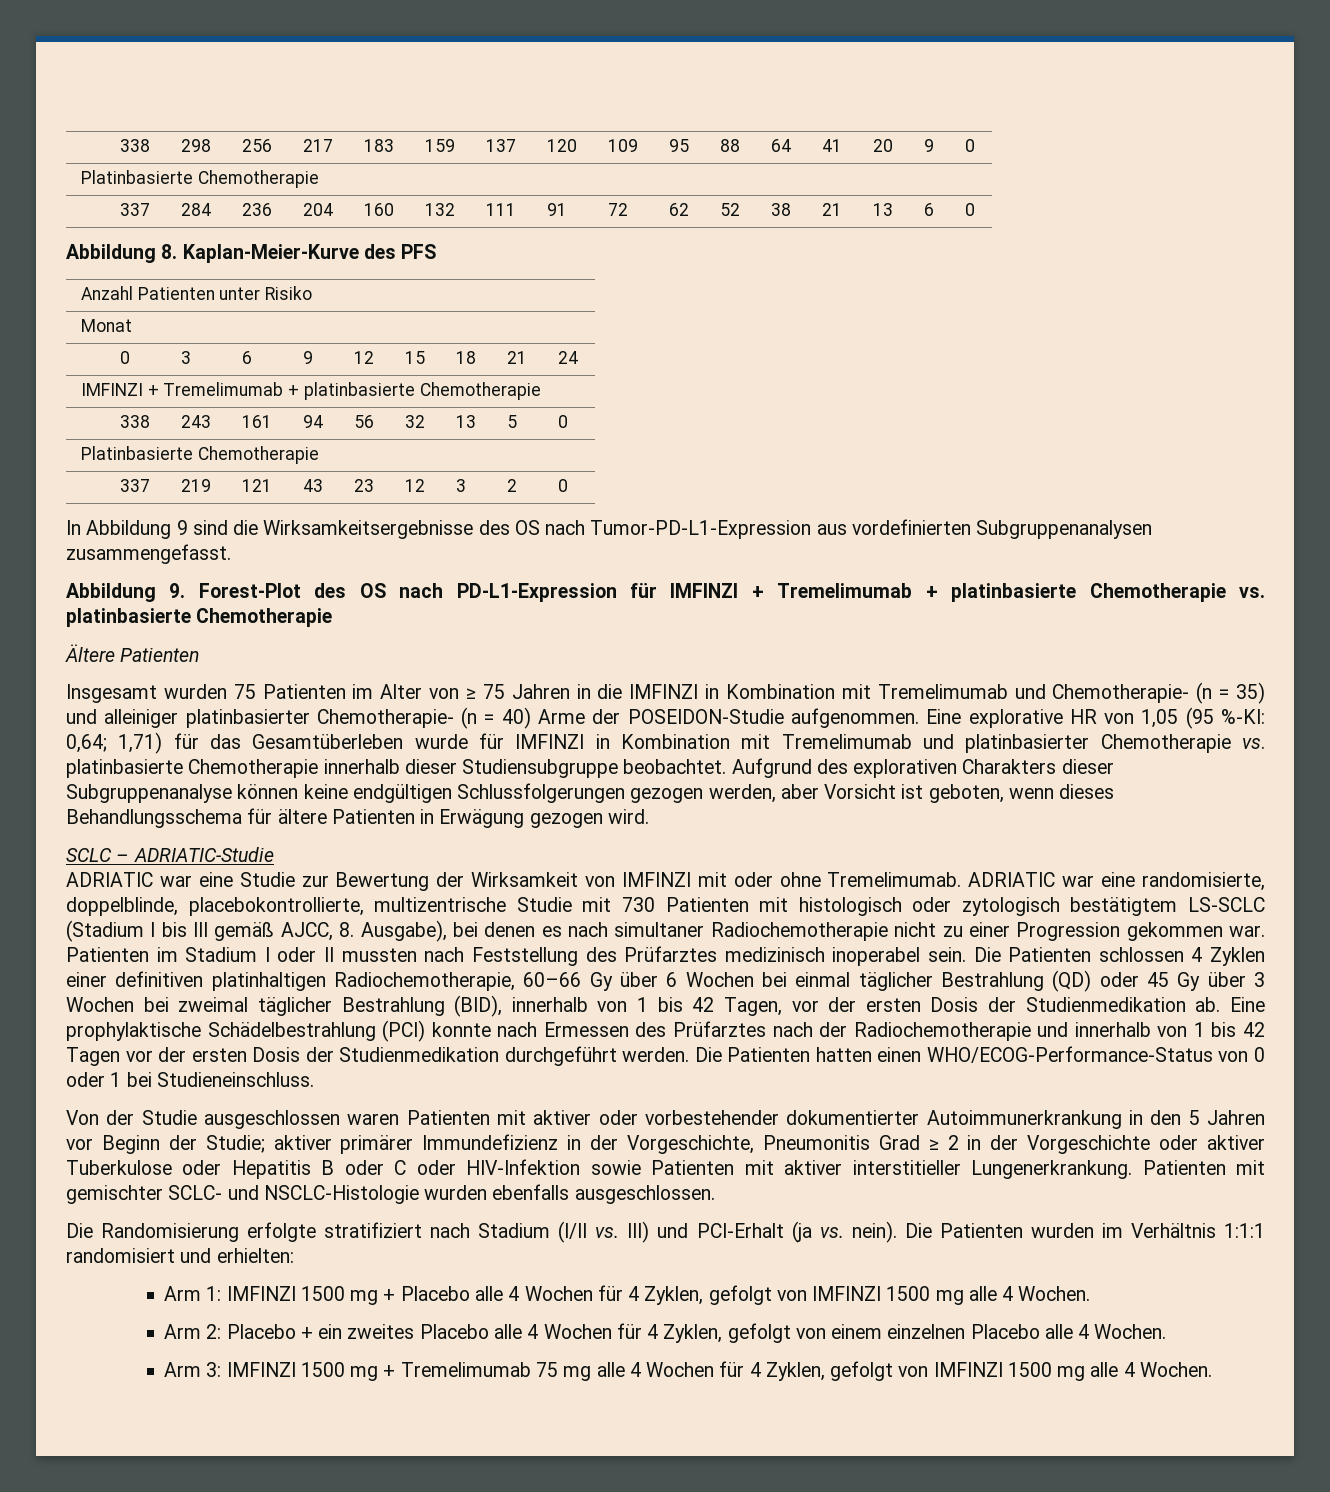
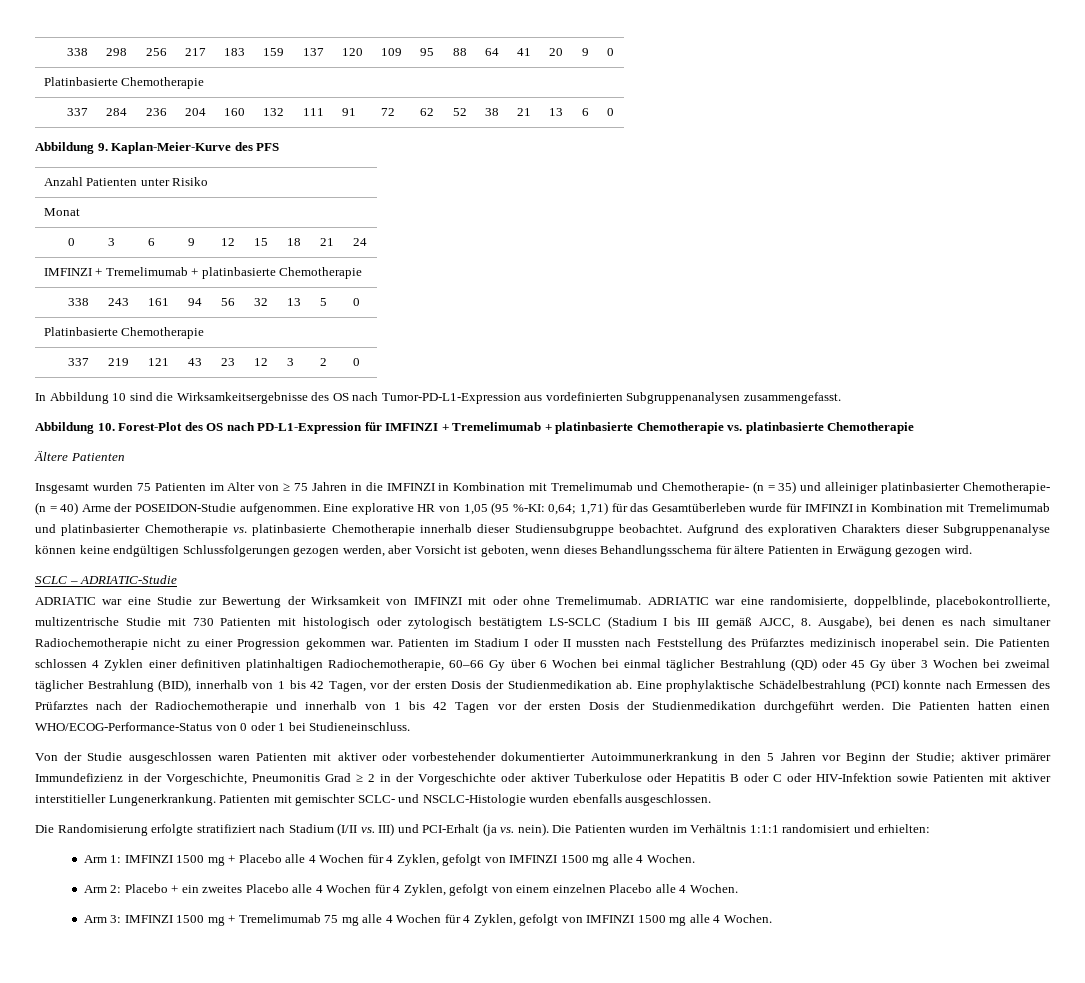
- Abbildung 8. Kaplan-Meier-Kurve des PFS
+ Abbildung 9. Kaplan-Meier-Kurve des PFS
- In Abbildung 9 sind die Wirksamkeitsergebnisse des OS nach Tumor-PD-L1-Expression aus vordefinierten Subgruppenanalysen zusammengefasst.
+ In Abbildung 10 sind die Wirksamkeitsergebnisse des OS nach Tumor-PD-L1-Expression aus vordefinierten Subgruppenanalysen zusammengefasst.
- Abbildung 9. Forest-Plot des OS nach PD-L1-Expression für IMFINZI + Tremelimumab + platinbasierte Chemotherapie vs. platinbasierte Chemotherapie
+ Abbildung 10. Forest-Plot des OS nach PD-L1-Expression für IMFINZI + Tremelimumab + platinbasierte Chemotherapie vs. platinbasierte Chemotherapie

